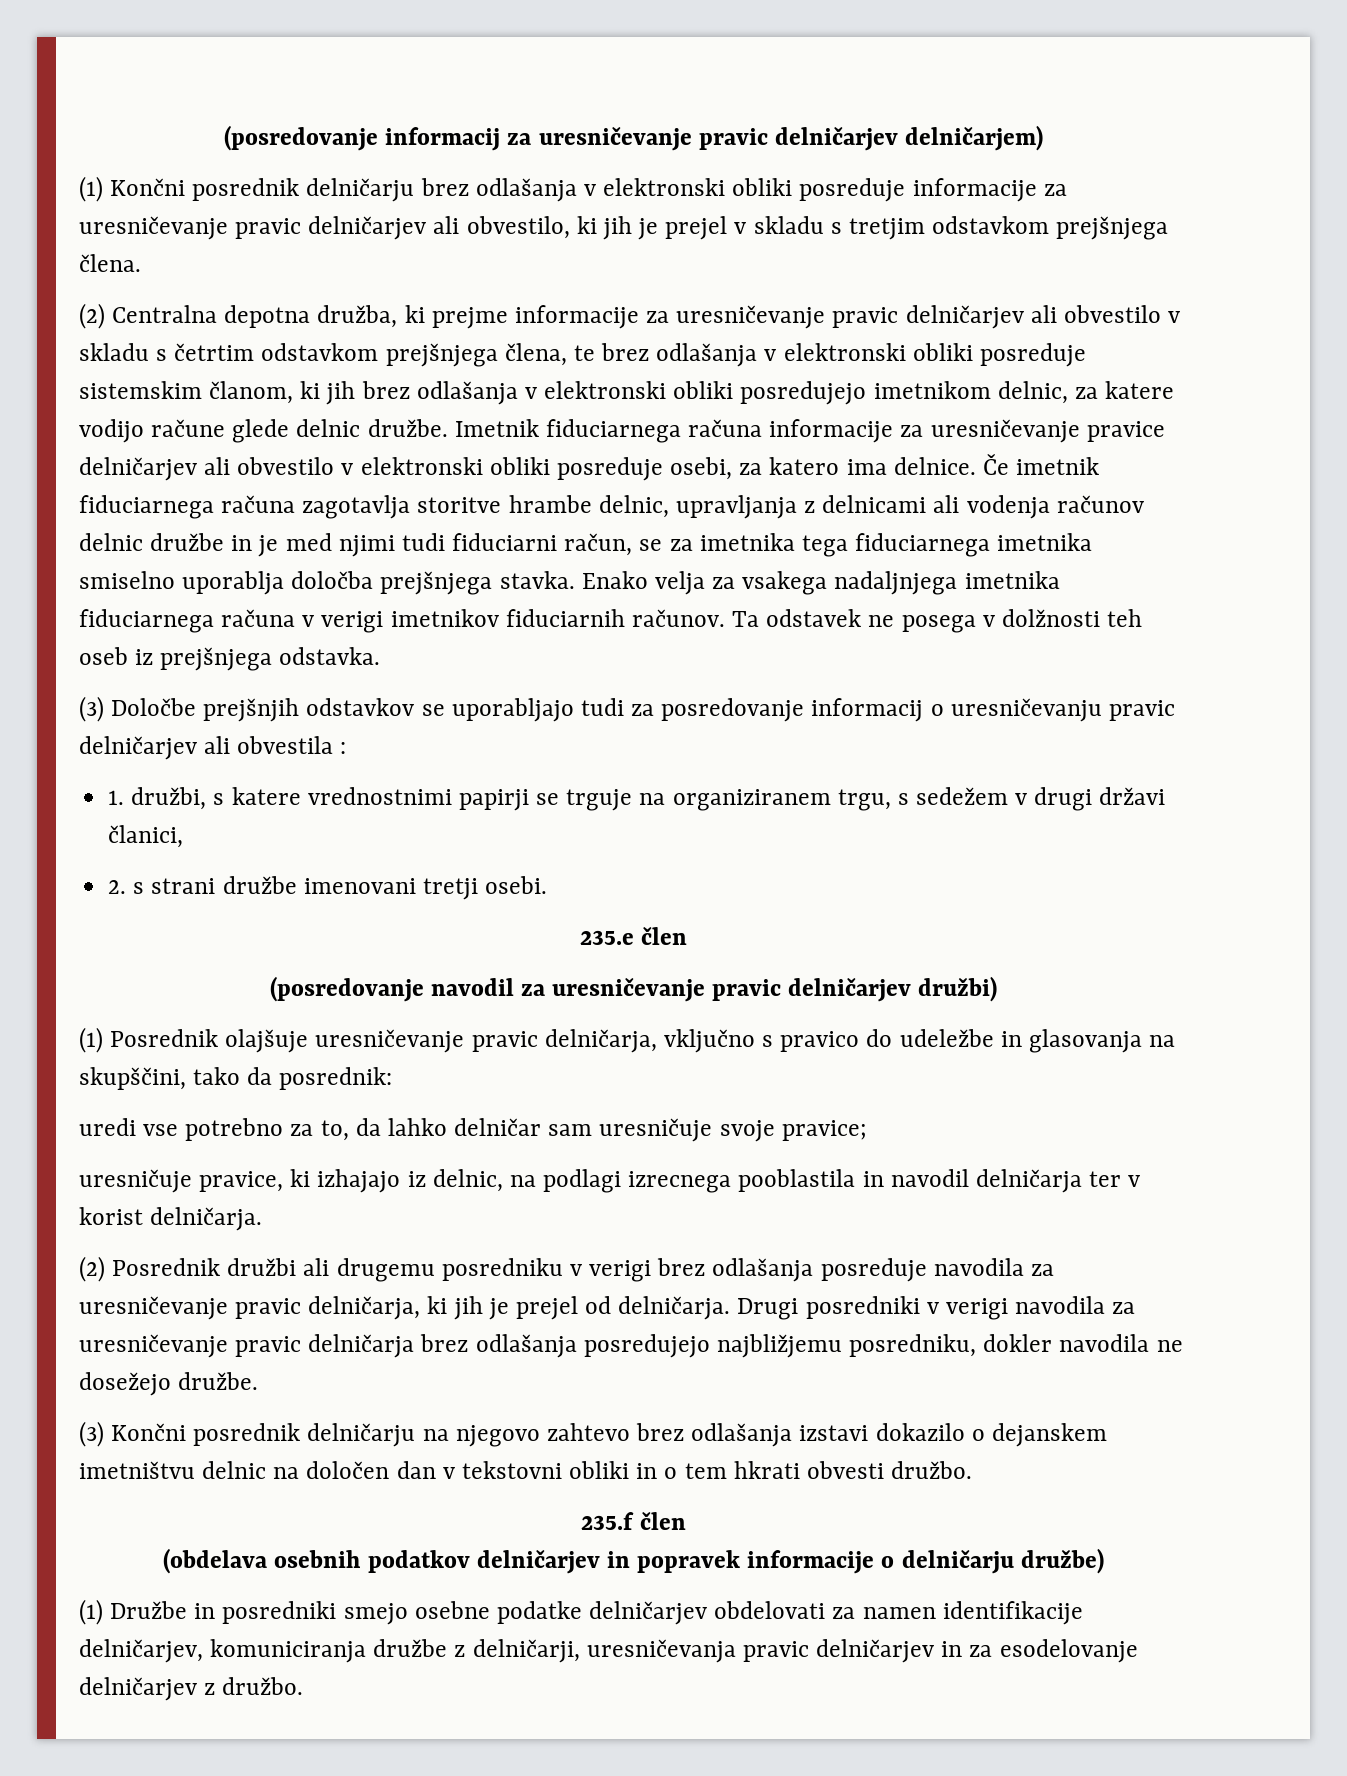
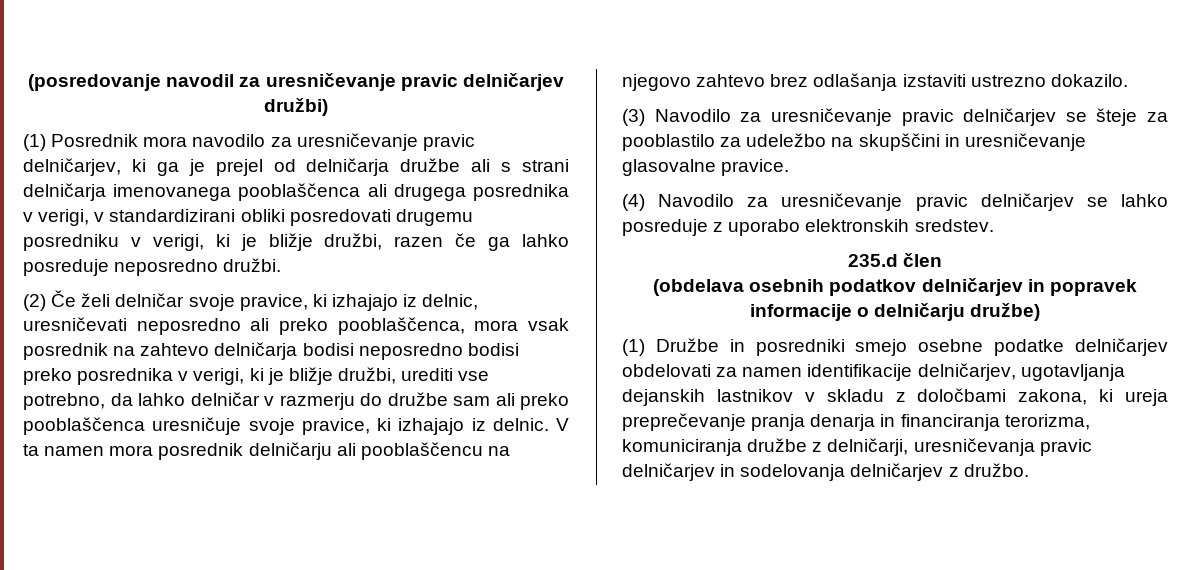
- (posredovanje informacij za uresničevanje pravic delničarjev delničarjem)
- (1) Končni posrednik delničarju brez odlašanja v elektronski obliki posreduje informacije za uresničevanje pravic delničarjev ali obvestilo, ki jih je prejel v skladu s tretjim odstavkom prejšnjega člena.
- (2) Centralna depotna družba, ki prejme informacije za uresničevanje pravic delničarjev ali obvestilo v skladu s četrtim odstavkom prejšnjega člena, te brez odlašanja v elektronski obliki posreduje sistemskim članom, ki jih brez odlašanja v elektronski obliki posredujejo imetnikom delnic, za katere vodijo račune glede delnic družbe. Imetnik fiduciarnega računa informacije za uresničevanje pravice delničarjev ali obvestilo v elektronski obliki posreduje osebi, za katero ima delnice. Če imetnik fiduciarnega računa zagotavlja storitve hrambe delnic, upravljanja z delnicami ali vodenja računov delnic družbe in je med njimi tudi fiduciarni račun, se za imetnika tega fiduciarnega imetnika smiselno uporablja določba prejšnjega stavka. Enako velja za vsakega nadaljnjega imetnika fiduciarnega računa v verigi imetnikov fiduciarnih računov. Ta odstavek ne posega v dolžnosti teh oseb iz prejšnjega odstavka.
- (3) Določbe prejšnjih odstavkov se uporabljajo tudi za posredovanje informacij o uresničevanju pravic delničarjev ali obvestila :
- 1. družbi, s katere vrednostnimi papirji se trguje na organiziranem trgu, s sedežem v drugi državi članici,
- 2. s strani družbe imenovani tretji osebi.
- 235.e člen
- (1) Posrednik olajšuje uresničevanje pravic delničarja, vključno s pravico do udeležbe in glasovanja na skupščini, tako da posrednik:
- uredi vse potrebno za to, da lahko delničar sam uresničuje svoje pravice;
- uresničuje pravice, ki izhajajo iz delnic, na podlagi izrecnega pooblastila in navodil delničarja ter v korist delničarja.
- (2) Posrednik družbi ali drugemu posredniku v verigi brez odlašanja posreduje navodila za uresničevanje pravic delničarja, ki jih je prejel od delničarja. Drugi posredniki v verigi navodila za uresničevanje pravic delničarja brez odlašanja posredujejo najbližjemu posredniku, dokler navodila ne dosežejo družbe.
- (3) Končni posrednik delničarju na njegovo zahtevo brez odlašanja izstavi dokazilo o dejanskem imetništvu delnic na določen dan v tekstovni obliki in o tem hkrati obvesti družbo.
- 235.f člen
+ (1) Posrednik mora navodilo za uresničevanje pravic delničarjev, ki ga je prejel od delničarja družbe ali s strani delničarja imenovanega pooblaščenca ali drugega posrednika v verigi, v standardizirani obliki posredovati drugemu posredniku v verigi, ki je bližje družbi, razen če ga lahko posreduje neposredno družbi.
+ (2) Če želi delničar svoje pravice, ki izhajajo iz delnic, uresničevati neposredno ali preko pooblaščenca, mora vsak posrednik na zahtevo delničarja bodisi neposredno bodisi preko posrednika v verigi, ki je bližje družbi, urediti vse potrebno, da lahko delničar v razmerju do družbe sam ali preko pooblaščenca uresničuje svoje pravice, ki izhajajo iz delnic. V ta namen mora posrednik delničarju ali pooblaščencu na njegovo zahtevo brez odlašanja izstaviti ustrezno dokazilo.
+ (3) Navodilo za uresničevanje pravic delničarjev se šteje za pooblastilo za udeležbo na skupščini in uresničevanje glasovalne pravice.
+ (4) Navodilo za uresničevanje pravic delničarjev se lahko posreduje z uporabo elektronskih sredstev.
+ 235.d člen
- (1) Družbe in posredniki smejo osebne podatke delničarjev obdelovati za namen identifikacije delničarjev, komuniciranja družbe z delničarji, uresničevanja pravic delničarjev in za esodelovanje delničarjev z družbo.
+ (1) Družbe in posredniki smejo osebne podatke delničarjev obdelovati za namen identifikacije delničarjev, ugotavljanja dejanskih lastnikov v skladu z določbami zakona, ki ureja preprečevanje pranja denarja in financiranja terorizma, komuniciranja družbe z delničarji, uresničevanja pravic delničarjev in sodelovanja delničarjev z družbo.

